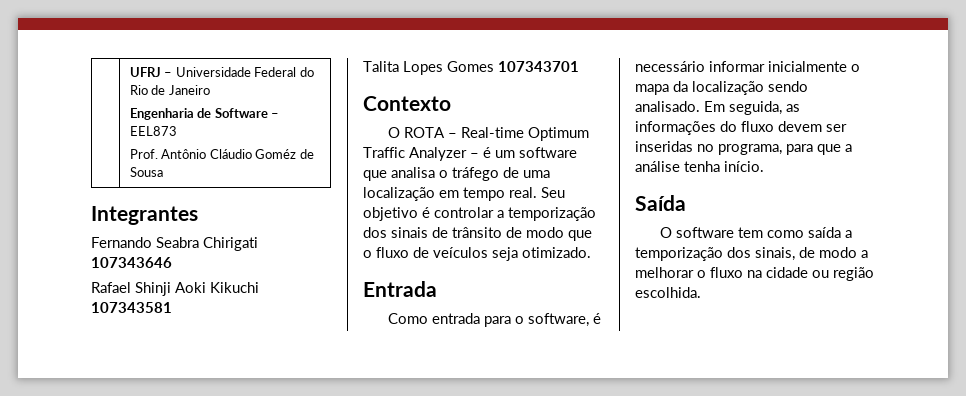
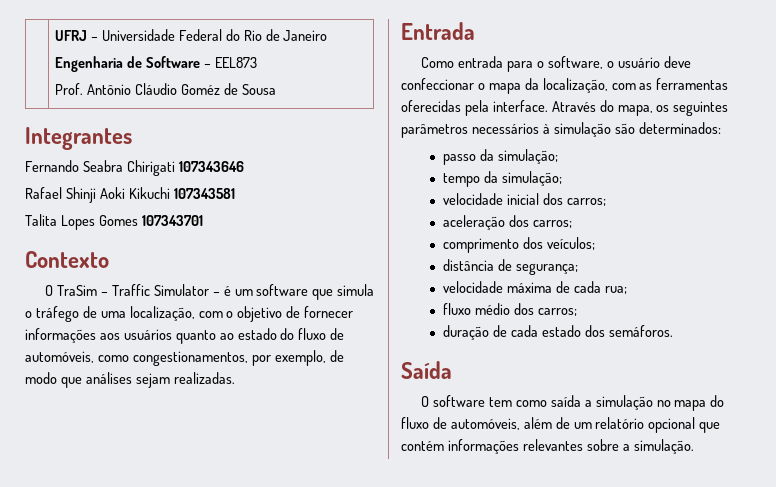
- O ROTA – Real-time Optimum Traffic Analyzer – é um software que analisa o tráfego de uma localização em tempo real. Seu objetivo é controlar a temporização dos sinais de trânsito de modo que o fluxo de veículos seja otimizado.
+ O TraSim – Traffic Simulator – é um software que simula o tráfego de uma localização, com o objetivo de fornecer informações aos usuários quanto ao estado do fluxo de automóveis, como congestionamentos, por exemplo, de modo que análises sejam realizadas.
- Como entrada para o software, é necessário informar inicialmente o mapa da localização sendo analisado. Em seguida, as informações do fluxo devem ser inseridas no programa, para que a análise tenha início.
+ Como entrada para o software, o usuário deve confeccionar o mapa da localização, com as ferramentas oferecidas pela interface. Através do mapa, os seguintes parâmetros necessários à simulação são determinados:
+ passo da simulação;
+ tempo da simulação;
+ velocidade inicial dos carros;
+ aceleração dos carros;
+ comprimento dos veículos;
+ distância de segurança;
+ velocidade máxima de cada rua;
+ fluxo médio dos carros;
+ duração de cada estado dos semáforos.
- O software tem como saída a temporização dos sinais, de modo a melhorar o fluxo na cidade ou região escolhida.
+ O software tem como saída a simulação no mapa do fluxo de automóveis, além de um relatório opcional que contém informações relevantes sobre a simulação.

